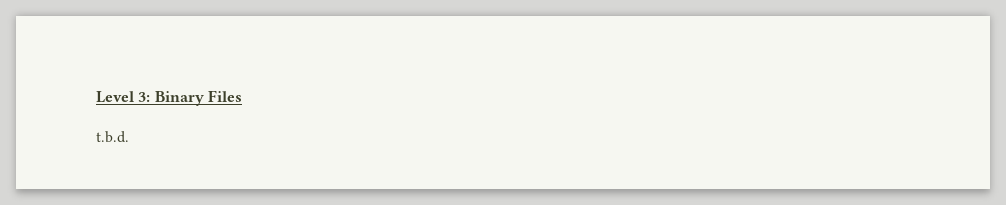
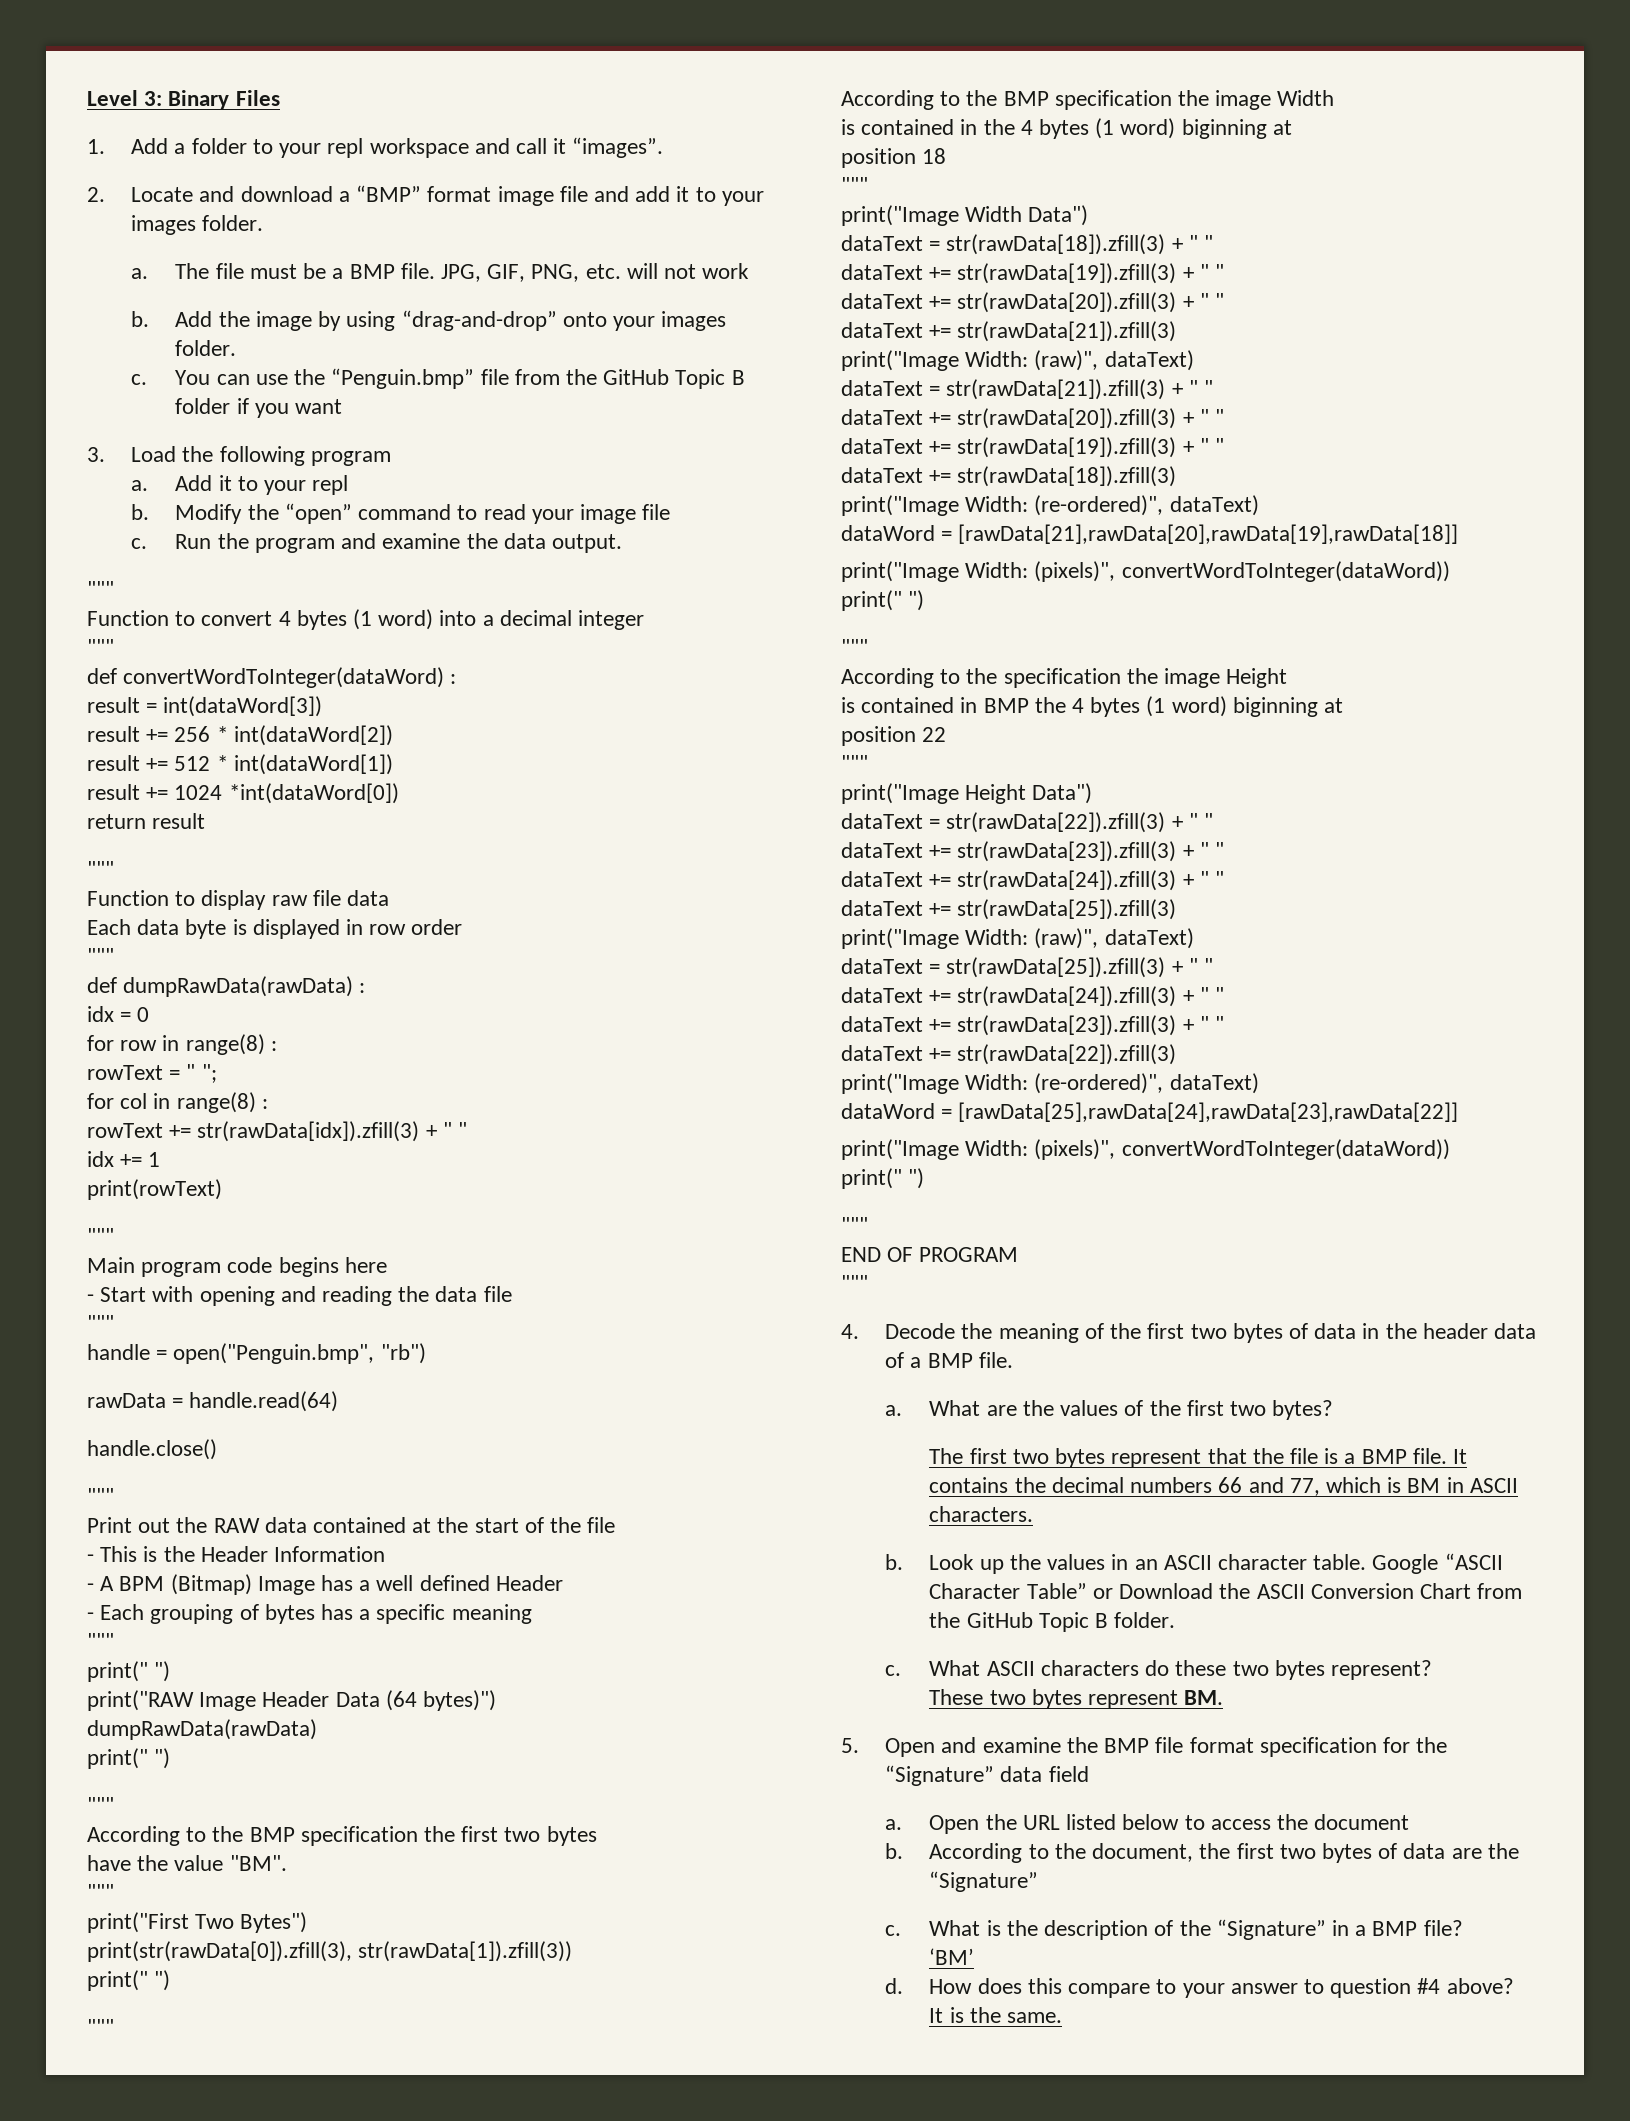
- t.b.d.
+ 1. Add a folder to your repl workspace and call it “images”.
+ 2. Locate and download a “BMP” format image file and add it to your images folder.
+ a. The file must be a BMP file. JPG, GIF, PNG, etc. will not work
+ b. Add the image by using “drag-and-drop” onto your images folder.
+ c. You can use the “Penguin.bmp” file from the GitHub Topic B folder if you want
+ 3. Load the following program
+ a. Add it to your repl
+ b. Modify the “open” command to read your image file
+ c. Run the program and examine the data output.
+ """
+ Function to convert 4 bytes (1 word) into a decimal integer
+ """
+ def convertWordToInteger(dataWord) :
+ result = int(dataWord[3])
+ result += 256 * int(dataWord[2])
+ result += 512 * int(dataWord[1])
+ result += 1024 *int(dataWord[0])
+ return result
+ """
+ Function to display raw file data
+ Each data byte is displayed in row order
+ """
+ def dumpRawData(rawData) :
+ idx = 0
+ for row in range(8) :
+ rowText = " ";
+ for col in range(8) :
+ rowText += str(rawData[idx]).zfill(3) + " "
+ idx += 1
+ print(rowText)
+ """
+ Main program code begins here
+ - Start with opening and reading the data file
+ """
+ handle = open("Penguin.bmp", "rb")
+ rawData = handle.read(64)
+ handle.close()
+ """
+ Print out the RAW data contained at the start of the file
+ - This is the Header Information
+ - A BPM (Bitmap) Image has a well defined Header
+ - Each grouping of bytes has a specific meaning
+ """
+ print(" ")
+ print("RAW Image Header Data (64 bytes)")
+ dumpRawData(rawData)
+ print(" ")
+ """
+ According to the BMP specification the first two bytes
+ have the value "BM".
+ """
+ print("First Two Bytes")
+ print(str(rawData[0]).zfill(3), str(rawData[1]).zfill(3))
+ print(" ")
+ """
+ According to the BMP specification the image Width
+ is contained in the 4 bytes (1 word) biginning at
+ position 18
+ """
+ print("Image Width Data")
+ dataText = str(rawData[18]).zfill(3) + " "
+ dataText += str(rawData[19]).zfill(3) + " "
+ dataText += str(rawData[20]).zfill(3) + " "
+ dataText += str(rawData[21]).zfill(3)
+ print("Image Width: (raw)", dataText)
+ dataText = str(rawData[21]).zfill(3) + " "
+ dataText += str(rawData[20]).zfill(3) + " "
+ dataText += str(rawData[19]).zfill(3) + " "
+ dataText += str(rawData[18]).zfill(3)
+ print("Image Width: (re-ordered)", dataText)
+ dataWord = [rawData[21],rawData[20],rawData[19],rawData[18]]
+ print("Image Width: (pixels)", convertWordToInteger(dataWord))
+ print(" ")
+ """
+ According to the specification the image Height
+ is contained in BMP the 4 bytes (1 word) biginning at
+ position 22
+ """
+ print("Image Height Data")
+ dataText = str(rawData[22]).zfill(3) + " "
+ dataText += str(rawData[23]).zfill(3) + " "
+ dataText += str(rawData[24]).zfill(3) + " "
+ dataText += str(rawData[25]).zfill(3)
+ print("Image Width: (raw)", dataText)
+ dataText = str(rawData[25]).zfill(3) + " "
+ dataText += str(rawData[24]).zfill(3) + " "
+ dataText += str(rawData[23]).zfill(3) + " "
+ dataText += str(rawData[22]).zfill(3)
+ print("Image Width: (re-ordered)", dataText)
+ dataWord = [rawData[25],rawData[24],rawData[23],rawData[22]]
+ print("Image Width: (pixels)", convertWordToInteger(dataWord))
+ print(" ")
+ """
+ END OF PROGRAM
+ """
+ 4. Decode the meaning of the first two bytes of data in the header data of a BMP file.
+ a. What are the values of the first two bytes?
+ The first two bytes represent that the file is a BMP file. It contains the decimal numbers 66 and 77, which is BM in ASCII characters.
+ b. Look up the values in an ASCII character table. Google “ASCII Character Table” or Download the ASCII Conversion Chart from the GitHub Topic B folder.
+ c. What ASCII characters do these two bytes represent?
+ These two bytes represent BM.
+ 5. Open and examine the BMP file format specification for the “Signature” data field
+ a. Open the URL listed below to access the document
+ b. According to the document, the first two bytes of data are the “Signature”
+ c. What is the description of the “Signature” in a BMP file?
+ ‘BM’
+ d. How does this compare to your answer to question #4 above?
+ It is the same.

